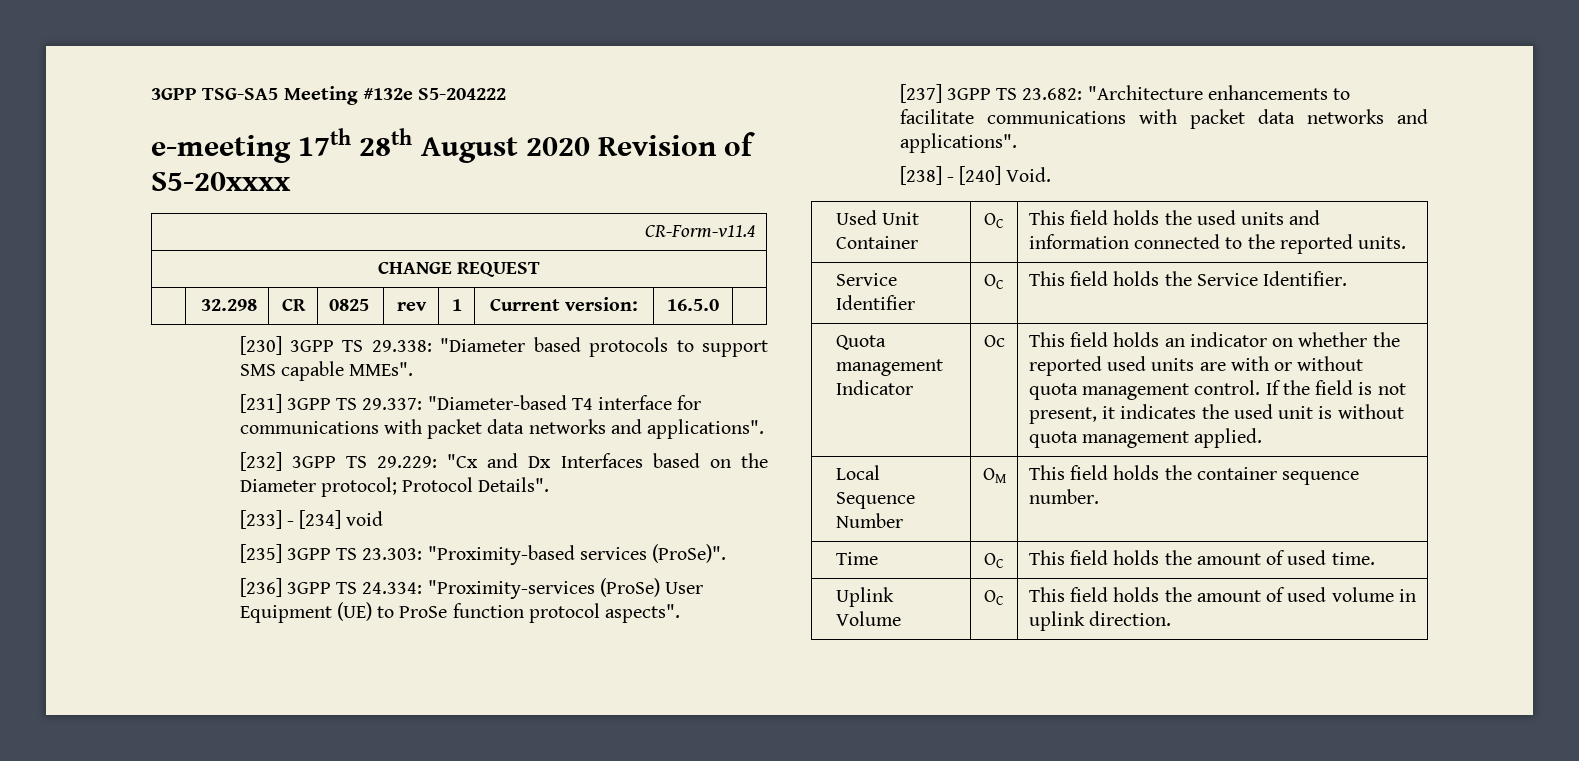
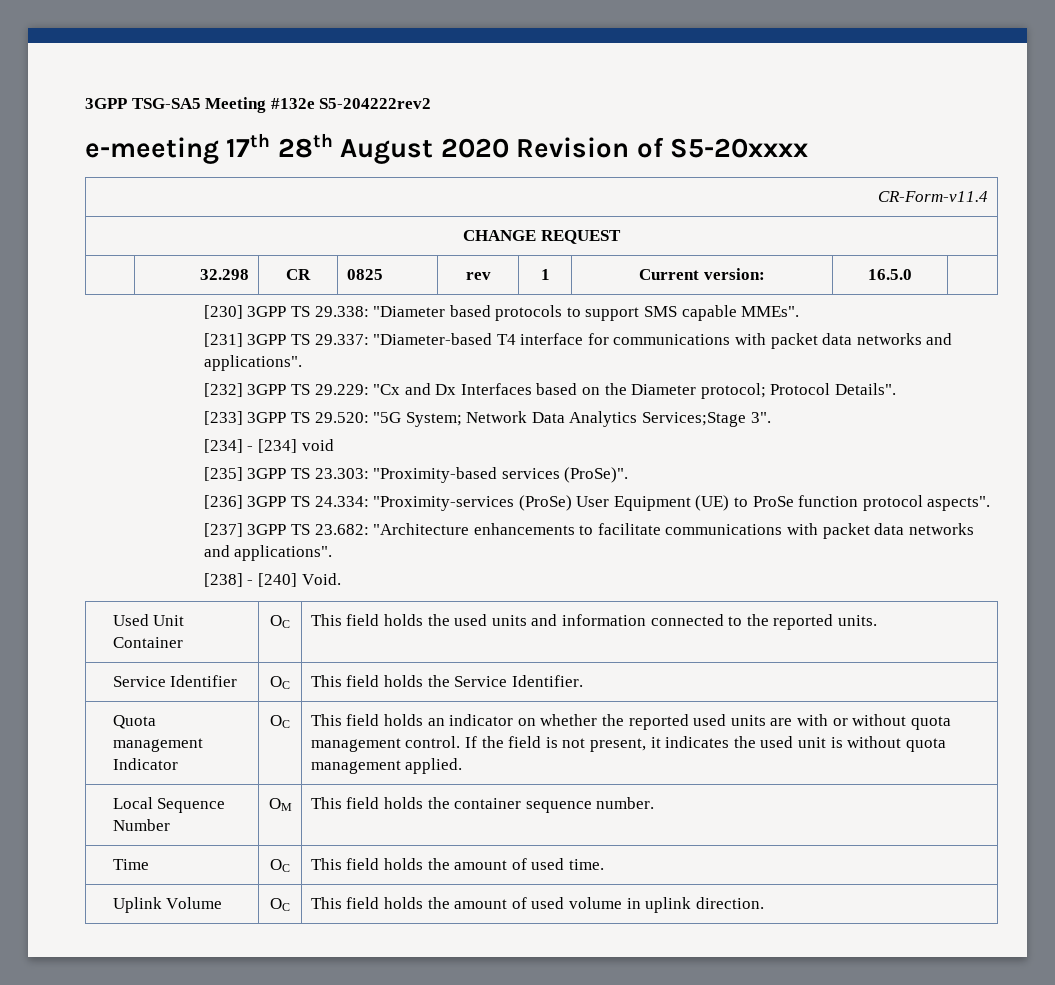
- 3GPP TSG-SA5 Meeting #132e S5-204222
+ 3GPP TSG-SA5 Meeting #132e S5-204222rev2
- [233] - [234] void
+ [233] 3GPP TS 29.520: "5G System; Network Data Analytics Services;Stage 3".
+ [234] - [234] void
- Quota management Indicator | Oc | This field holds an indicator on whether the reported used units are with or without quota management control. If the field is not present, it indicates the used unit is without quota management applied.
+ Quota management Indicator | OC | This field holds an indicator on whether the reported used units are with or without quota management control. If the field is not present, it indicates the used unit is without quota management applied.

